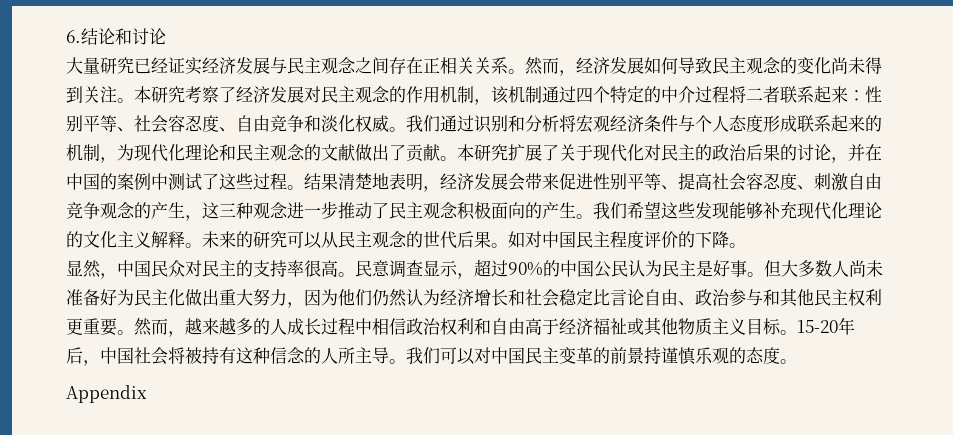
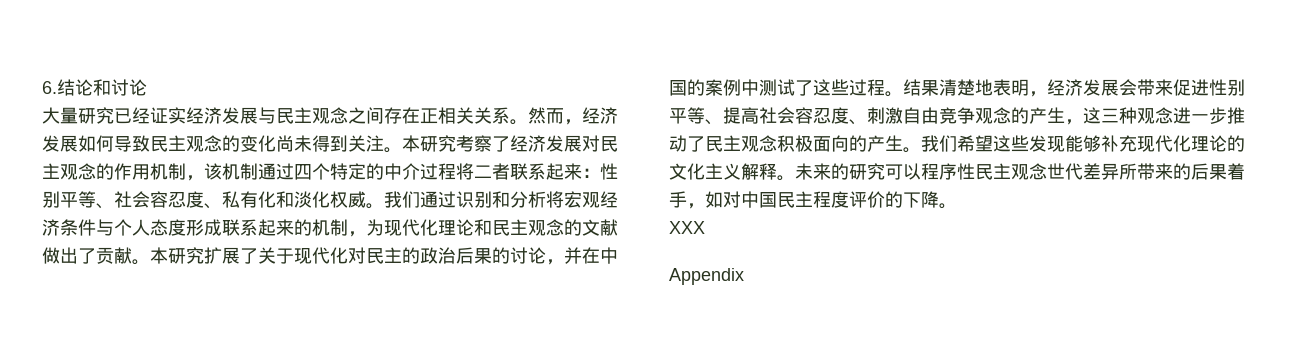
- 本研究考察了经济发展对民主观念的作用机制，该机制通过四个特定的中介过程将二者联系起来：性别平等、社会容忍度、自由竞争和淡化权威。
+ 本研究考察了经济发展对民主观念的作用机制，该机制通过四个特定的中介过程将二者联系起来：性别平等、社会容忍度、私有化和淡化权威。
- 未来的研究可以从民主观念的世代后果。如对中国民主程度评价的下降。
+ 未来的研究可以程序性民主观念世代差异所带来的后果着手，如对中国民主程度评价的下降。
- 显然，中国民众对民主的支持率很高。民意调查显示，超过90%的中国公民认为民主是好事。但大多数人尚未准备好为民主化做出重大努力，因为他们仍然认为经济增长和社会稳定比言论自由、政治参与和其他民主权利更重要。然而，越来越多的人成长过程中相信政治权利和自由高于经济福祉或其他物质主义目标。15-20年后，中国社会将被持有这种信念的人所主导。我们可以对中国民主变革的前景持谨慎乐观的态度。
+ XXX

